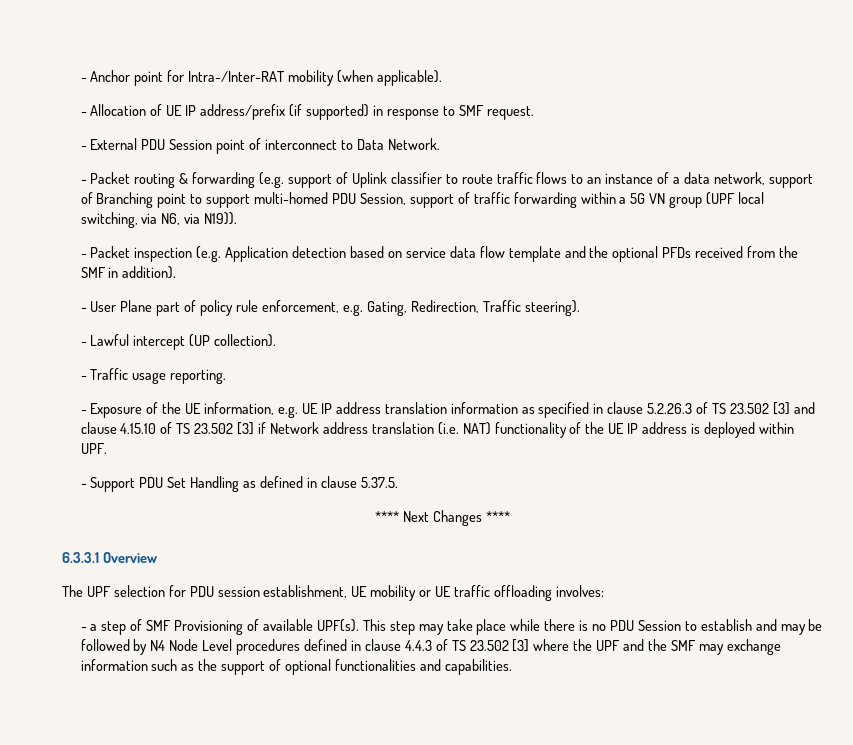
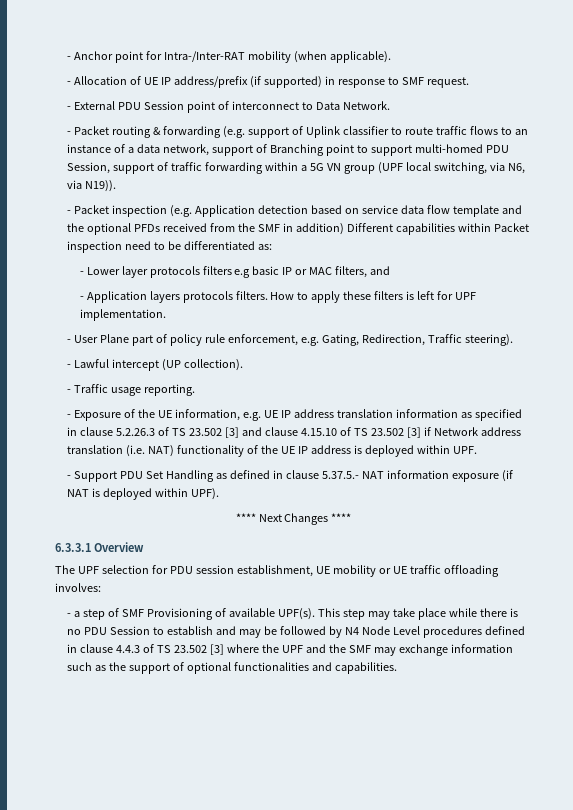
- - Packet inspection (e.g. Application detection based on service data flow template and the optional PFDs received from the SMF in addition).
+ - Packet inspection (e.g. Application detection based on service data flow template and the optional PFDs received from the SMF in addition) Different capabilities within Packet inspection need to be differentiated as:
+ - Lower layer protocols filters e.g basic IP or MAC filters, and
+ - Application layers protocols filters. How to apply these filters is left for UPF implementation.
- - Support PDU Set Handling as defined in clause 5.37.5.
+ - Support PDU Set Handling as defined in clause 5.37.5.- NAT information exposure (if NAT is deployed within UPF).

